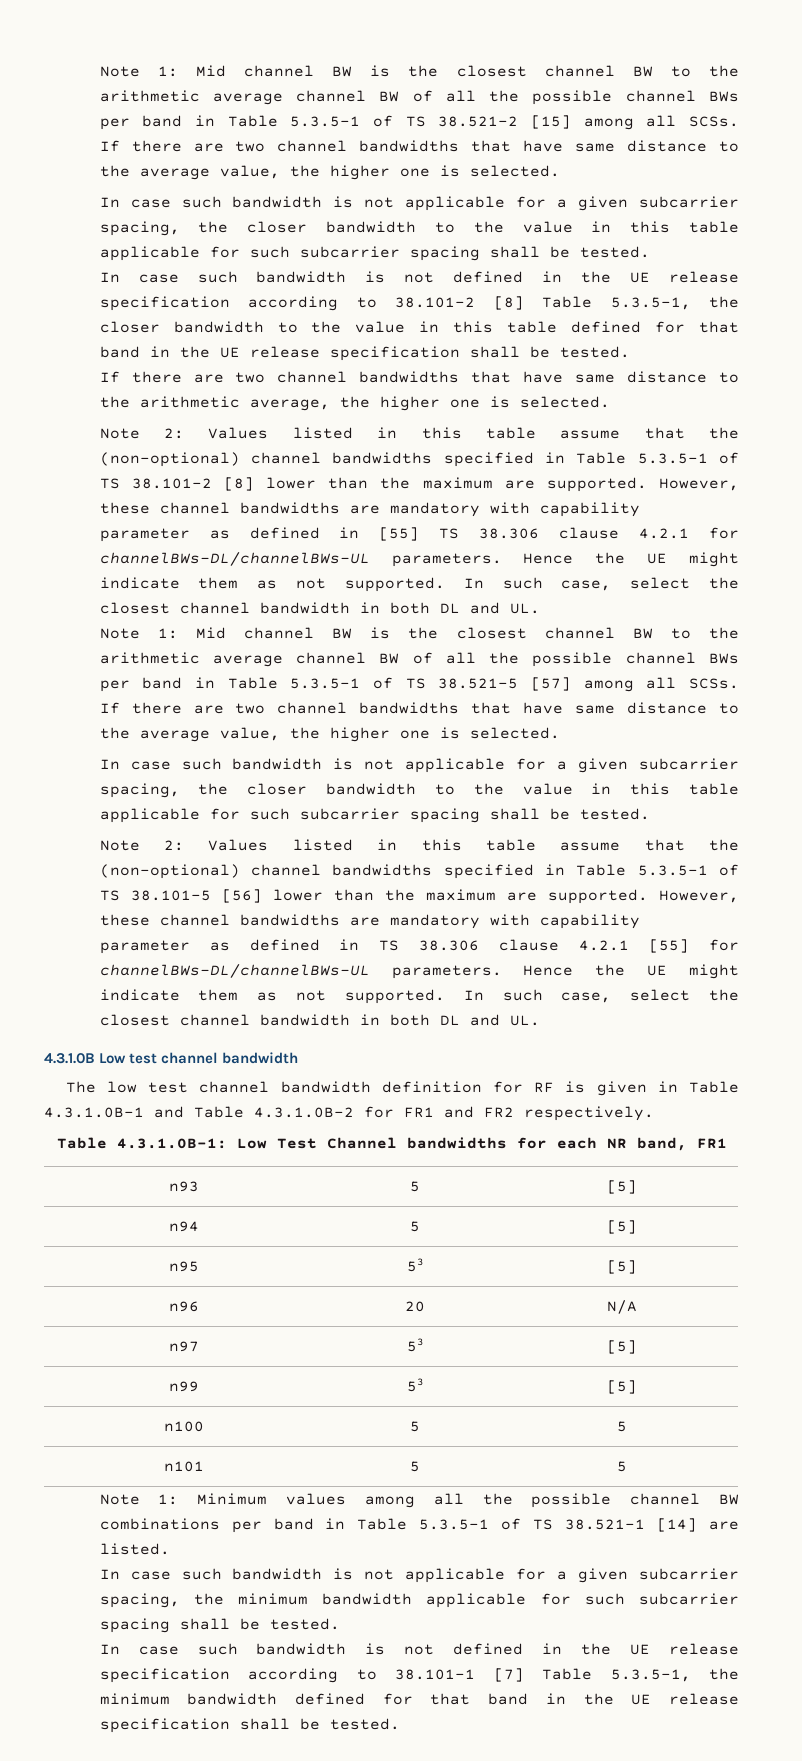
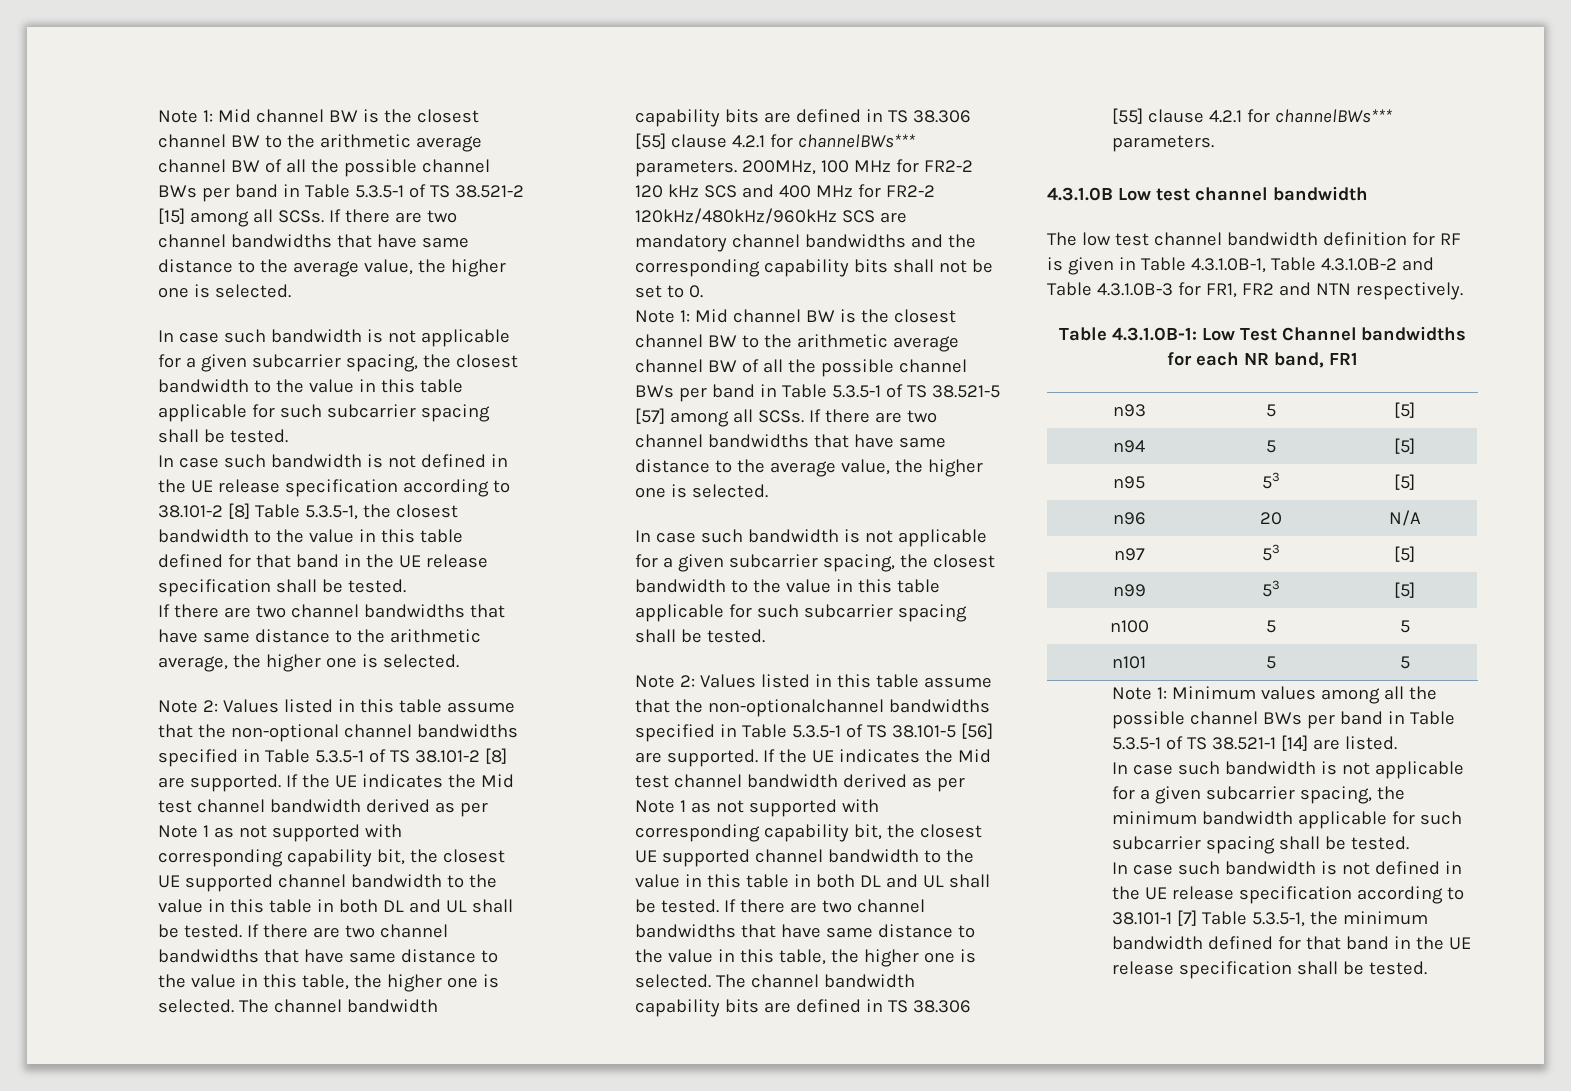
  Mid channel BW is the closest channel BW to the arithmetic average channel BW of all the possible channel BWs per band in Table 5.3.5-1 of TS 38.521-2 [15] among all SCSs. If there are two channel bandwidths that have same distance to the average value, the higher one is selected.
- In case such bandwidth is not applicable for a given subcarrier spacing, the closer bandwidth to the value in this table applicable for such subcarrier spacing shall be tested.
+ In case such bandwidth is not applicable for a given subcarrier spacing, the closest bandwidth to the value in this table applicable for such subcarrier spacing shall be tested.
- In case such bandwidth is not defined in the UE release specification according to 38.101-2 [8] Table 5.3.5-1, the closer bandwidth to the value in this table defined for that band in the UE release specification shall be tested.
+ In case such bandwidth is not defined in the UE release specification according to 38.101-2 [8] Table 5.3.5-1, the closest bandwidth to the value in this table defined for that band in the UE release specification shall be tested.
- Note 2: Values listed in this table assume that the (non-optional) channel bandwidths specified in Table 5.3.5-1 of TS 38.101-2 [8] lower than the maximum are supported. However, these channel bandwidths are mandatory with capability parameter as defined in [55] TS 38.306 clause 4.2.1 for channelBWs-DL/channelBWs-UL parameters. Hence the UE might indicate them as not supported. In such case, select the closest channel bandwidth in both DL and UL.
+ Note 2: Values listed in this table assume that the non-optional channel bandwidths specified in Table 5.3.5-1 of TS 38.101-2 [8] are supported. If the UE indicates the Mid test channel bandwidth derived as per Note 1 as not supported with corresponding capability bit, the closest UE supported channel bandwidth to the value in this table in both DL and UL shall be tested. If there are two channel bandwidths that have same distance to the value in this table, the higher one is selected. The channel bandwidth capability bits are defined in TS 38.306 [55] clause 4.2.1 for channelBWs*** parameters. 200MHz, 100 MHz for FR2-2 120 kHz SCS and 400 MHz for FR2-2 120kHz/480kHz/960kHz SCS are mandatory channel bandwidths and the corresponding capability bits shall not be set to 0.
  Mid channel BW is the closest channel BW to the arithmetic average channel BW of all the possible channel BWs per band in Table 5.3.5-1 of TS 38.521-5 [57] among all SCSs. If there are two channel bandwidths that have same distance to the average value, the higher one is selected.
- In case such bandwidth is not applicable for a given subcarrier spacing, the closer bandwidth to the value in this table applicable for such subcarrier spacing shall be tested.
+ In case such bandwidth is not applicable for a given subcarrier spacing, the closest bandwidth to the value in this table applicable for such subcarrier spacing shall be tested.
- Note 2: Values listed in this table assume that the (non-optional) channel bandwidths specified in Table 5.3.5-1 of TS 38.101-5 [56] lower than the maximum are supported. However, these channel bandwidths are mandatory with capability parameter as defined in TS 38.306 clause 4.2.1 [55] for channelBWs-DL/channelBWs-UL parameters. Hence the UE might indicate them as not supported. In such case, select the closest channel bandwidth in both DL and UL.
+ Note 2: Values listed in this table assume that the non-optionalchannel bandwidths specified in Table 5.3.5-1 of TS 38.101-5 [56] are supported. If the UE indicates the Mid test channel bandwidth derived as per Note 1 as not supported with corresponding capability bit, the closest UE supported channel bandwidth to the value in this table in both DL and UL shall be tested. If there are two channel bandwidths that have same distance to the value in this table, the higher one is selected. The channel bandwidth capability bits are defined in TS 38.306 [55] clause 4.2.1 for channelBWs*** parameters.
- The low test channel bandwidth definition for RF is given in Table 4.3.1.0B-1 and Table 4.3.1.0B-2 for FR1 and FR2 respectively.
+ The low test channel bandwidth definition for RF is given in Table 4.3.1.0B-1, Table 4.3.1.0B-2 and Table 4.3.1.0B-3 for FR1, FR2 and NTN respectively.
- Note 1: Minimum values among all the possible channel BW combinations per band in Table 5.3.5-1 of TS 38.521-1 [14] are listed.
+ Note 1: Minimum values among all the possible channel BWs per band in Table 5.3.5-1 of TS 38.521-1 [14] are listed.

